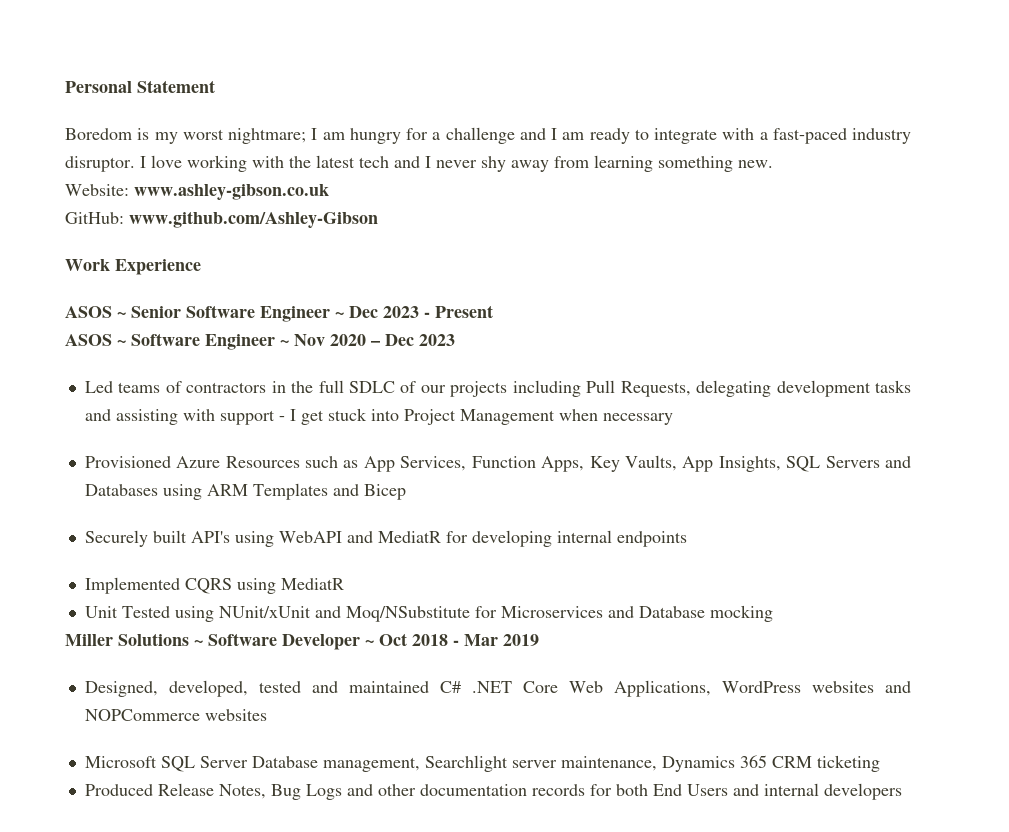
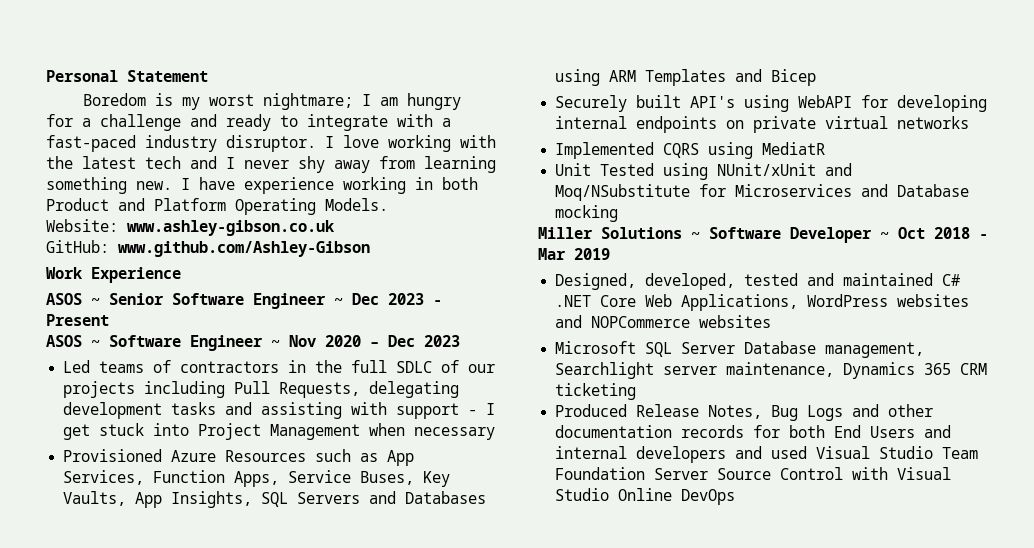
- Boredom is my worst nightmare; I am hungry for a challenge and I am ready to integrate with a fast-paced industry disruptor.
+ Boredom is my worst nightmare; I am hungry for a challenge and ready to integrate with a fast-paced industry disruptor.
+ I have experience working in both Product and Platform Operating Models.
- Provisioned Azure Resources such as App Services, Function Apps, Key Vaults, App Insights, SQL Servers and Databases using ARM Templates and Bicep
+ Provisioned Azure Resources such as App Services, Function Apps, Service Buses, Key Vaults, App Insights, SQL Servers and Databases using ARM Templates and Bicep
- Securely built API's using WebAPI and MediatR for developing internal endpoints
+ Securely built API's using WebAPI for developing internal endpoints on private virtual networks
- Produced Release Notes, Bug Logs and other documentation records for both End Users and internal developers
+ Produced Release Notes, Bug Logs and other documentation records for both End Users and internal developers and used Visual Studio Team Foundation Server Source Control with Visual Studio Online DevOps

